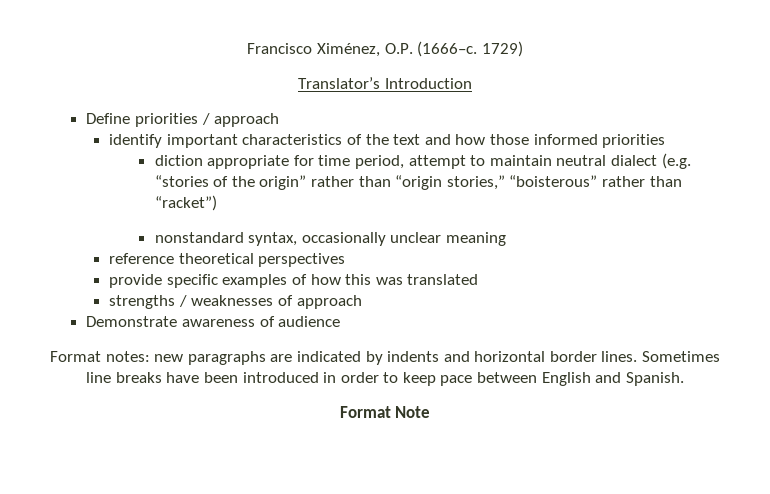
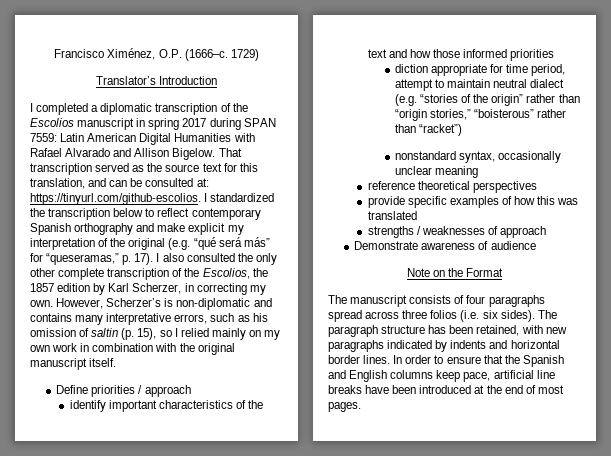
+ I completed a diplomatic transcription of the Escolios manuscript in spring 2017 during SPAN 7559: Latin American Digital Humanities with Rafael Alvarado and Allison Bigelow. That transcription served as the source text for this translation, and can be consulted at: https://tinyurl.com/github-escolios. I standardized the transcription below to reflect contemporary Spanish orthography and make explicit my interpretation of the original (e.g. “qué será más” for “queseramas,” p. 17). I also consulted the only other complete transcription of the Escolios, the 1857 edition by Karl Scherzer, in correcting my own. However, Scherzer’s is non-diplomatic and contains many interpretative errors, such as his omission of saltin (p. 15), so I relied mainly on my own work in combination with the original manuscript itself.
- Format notes: new paragraphs are indicated by indents and horizontal border lines.
+ Note on the Format
+ The manuscript consists of four paragraphs spread across three folios (i.e. six sides). The paragraph structure has been retained, with new paragraphs indicated by indents and horizontal border lines.
- Sometimes line breaks have been introduced in order to keep pace between English and Spanish.
- Format Note
+ In order to ensure that the Spanish and English columns keep pace, artificial line breaks have been introduced at the end of most pages.

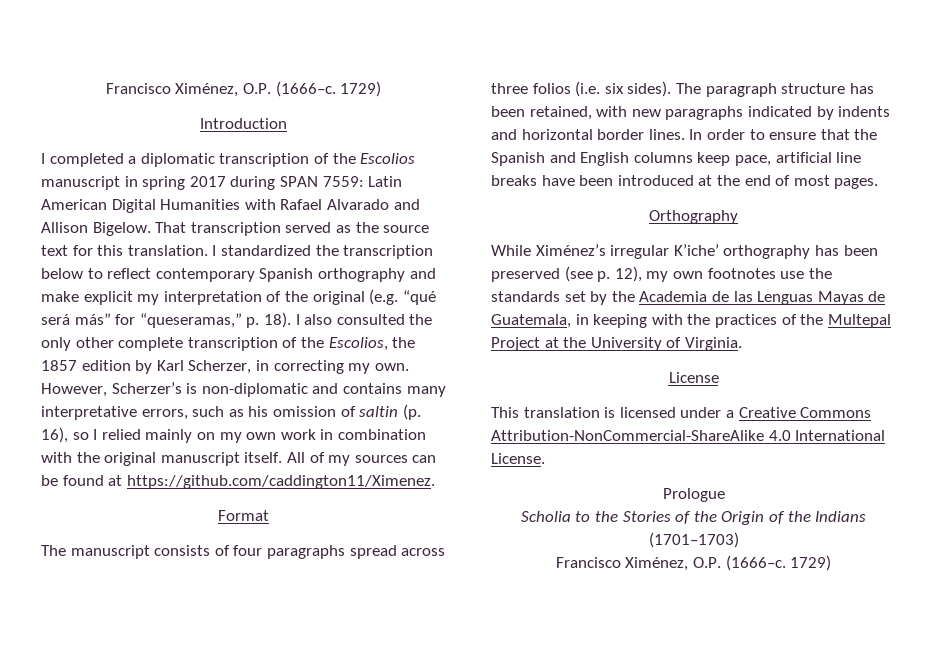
- Translator’s Introduction
+ Introduction
- That transcription served as the source text for this translation, and can be consulted at: https://tinyurl.com/github-escolios. I standardized the transcription below to reflect contemporary Spanish orthography and make explicit my interpretation of the original (e.g. “qué será más” for “queseramas,” p. 17).
+ That transcription served as the source text for this translation. I standardized the transcription below to reflect contemporary Spanish orthography and make explicit my interpretation of the original (e.g. “qué será más” for “queseramas,” p. 18).
- However, Scherzer’s is non-diplomatic and contains many interpretative errors, such as his omission of saltin (p. 15), so I relied mainly on my own work in combination with the original manuscript itself.
- Define priorities / approach
- identify important characteristics of the text and how those informed priorities
- diction appropriate for time period, attempt to maintain neutral dialect (e.g. “stories of the origin” rather than “origin stories,” “boisterous” rather than “racket”)
- nonstandard syntax, occasionally unclear meaning
- reference theoretical perspectives
- provide specific examples of how this was translated
- strengths / weaknesses of approach
- Demonstrate awareness of audience
- Note on the Format
+ However, Scherzer’s is non-diplomatic and contains many interpretative errors, such as his omission of saltin (p. 16), so I relied mainly on my own work in combination with the original manuscript itself. All of my sources can be found at https://github.com/caddington11/Ximenez.
+ Format
+ Orthography
+ While Ximénez’s irregular K’iche’ orthography has been preserved (see p. 12), my own footnotes use the standards set by the Academia de las Lenguas Mayas de Guatemala, in keeping with the practices of the Multepal Project at the University of Virginia.
+ License
+ This translation is licensed under a Creative Commons Attribution-NonCommercial-ShareAlike 4.0 International License.
+ Prologue
+ Scholia to the Stories of the Origin of the Indians (1701–1703)
+ Francisco Ximénez, O.P. (1666–c. 1729)

